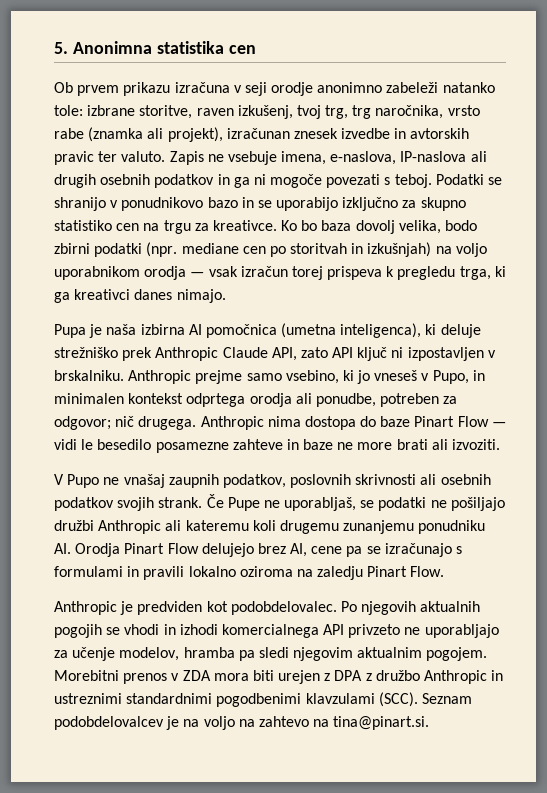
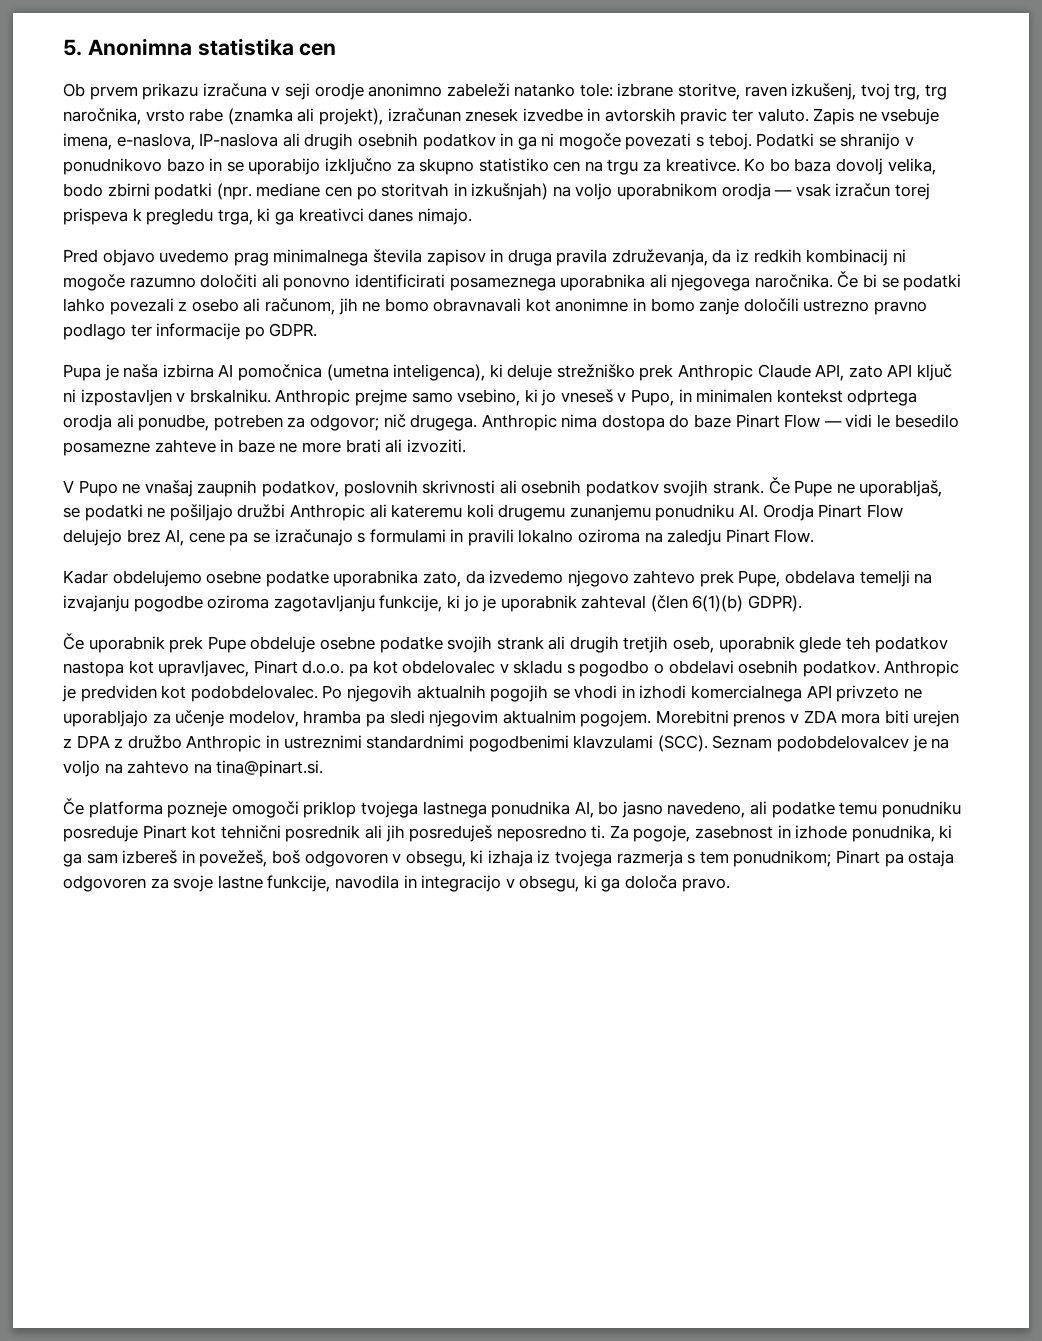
+ Pred objavo uvedemo prag minimalnega števila zapisov in druga pravila združevanja, da iz redkih kombinacij ni mogoče razumno določiti ali ponovno identificirati posameznega uporabnika ali njegovega naročnika. Če bi se podatki lahko povezali z osebo ali računom, jih ne bomo obravnavali kot anonimne in bomo zanje določili ustrezno pravno podlago ter informacije po GDPR.
+ Kadar obdelujemo osebne podatke uporabnika zato, da izvedemo njegovo zahtevo prek Pupe, obdelava temelji na izvajanju pogodbe oziroma zagotavljanju funkcije, ki jo je uporabnik zahteval (člen 6(1)(b) GDPR).
+ Če uporabnik prek Pupe obdeluje osebne podatke svojih strank ali drugih tretjih oseb, uporabnik glede teh podatkov nastopa kot upravljavec, Pinart d.o.o. pa kot obdelovalec v skladu s pogodbo o obdelavi osebnih podatkov.
+ Če platforma pozneje omogoči priklop tvojega lastnega ponudnika AI, bo jasno navedeno, ali podatke temu ponudniku posreduje Pinart kot tehnični posrednik ali jih posreduješ neposredno ti. Za pogoje, zasebnost in izhode ponudnika, ki ga sam izbereš in povežeš, boš odgovoren v obsegu, ki izhaja iz tvojega razmerja s tem ponudnikom; Pinart pa ostaja odgovoren za svoje lastne funkcije, navodila in integracijo v obsegu, ki ga določa pravo.

